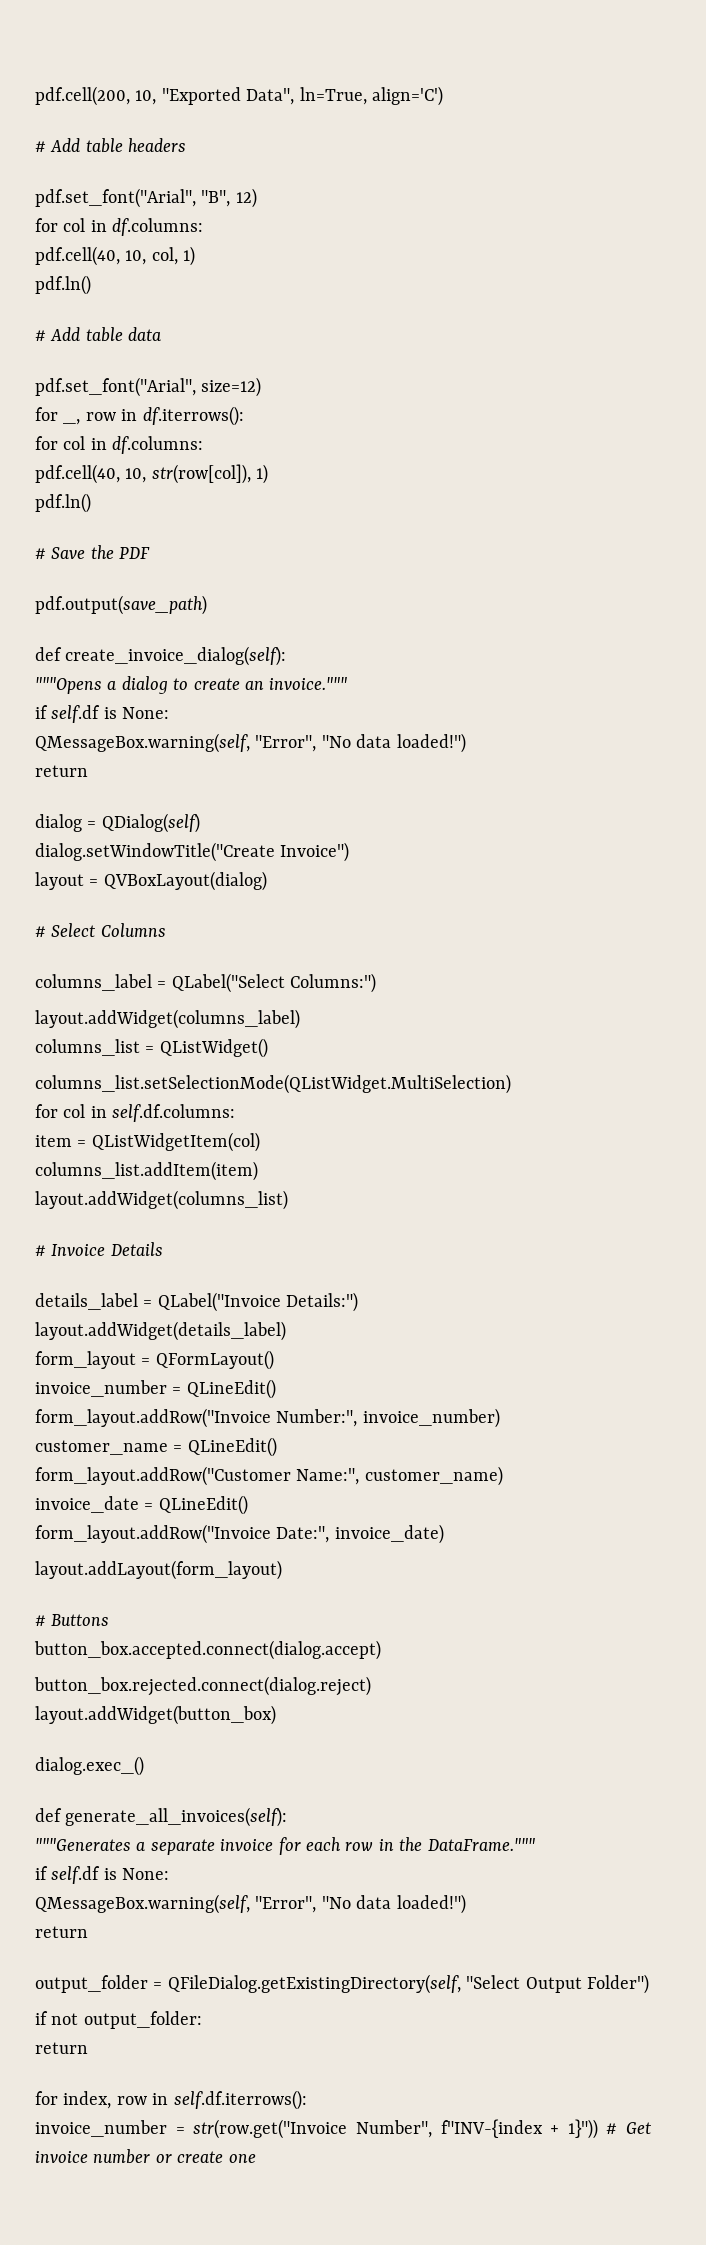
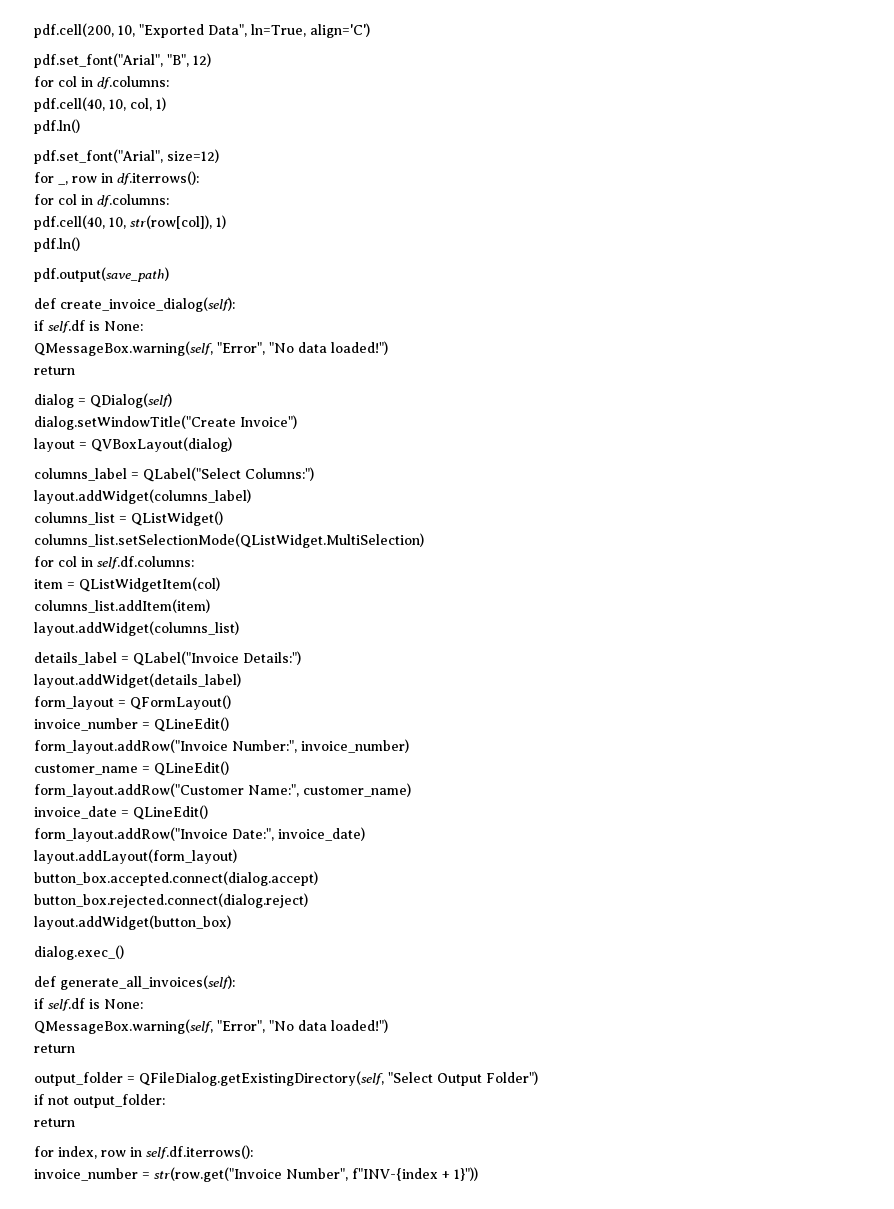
- # Add table headers
- # Add table data
- # Save the PDF
- """Opens a dialog to create an invoice."""
- # Select Columns
- # Invoice Details
- # Buttons
- """Generates a separate invoice for each row in the DataFrame."""
- invoice_number = str(row.get("Invoice Number", f"INV-{index + 1}")) # Get invoice number or create one
+ invoice_number = str(row.get("Invoice Number", f"INV-{index + 1}"))

